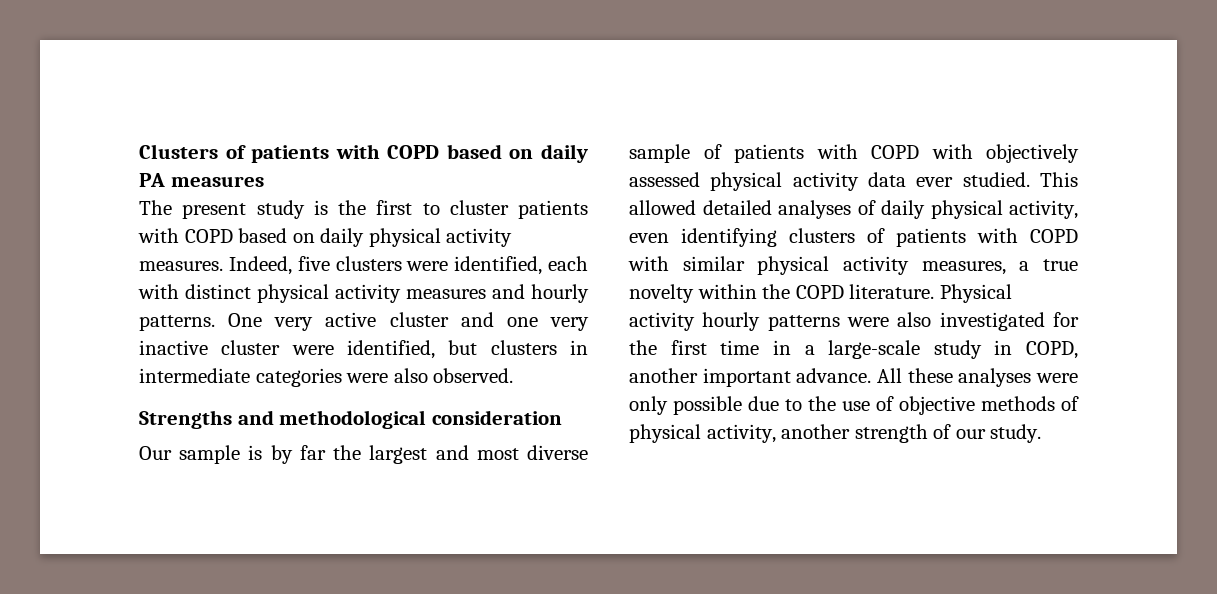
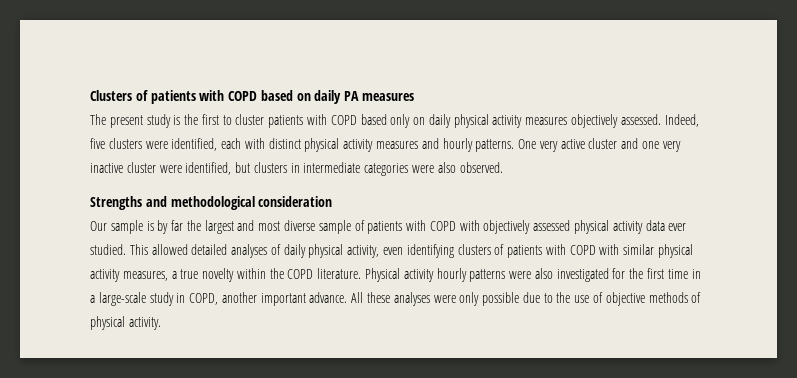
- The present study is the first to cluster patients with COPD based on daily physical activity measures.
+ The present study is the first to cluster patients with COPD based only on daily physical activity measures objectively assessed.
- All these analyses were only possible due to the use of objective methods of physical activity, another strength of our study.
+ All these analyses were only possible due to the use of objective methods of physical activity.

